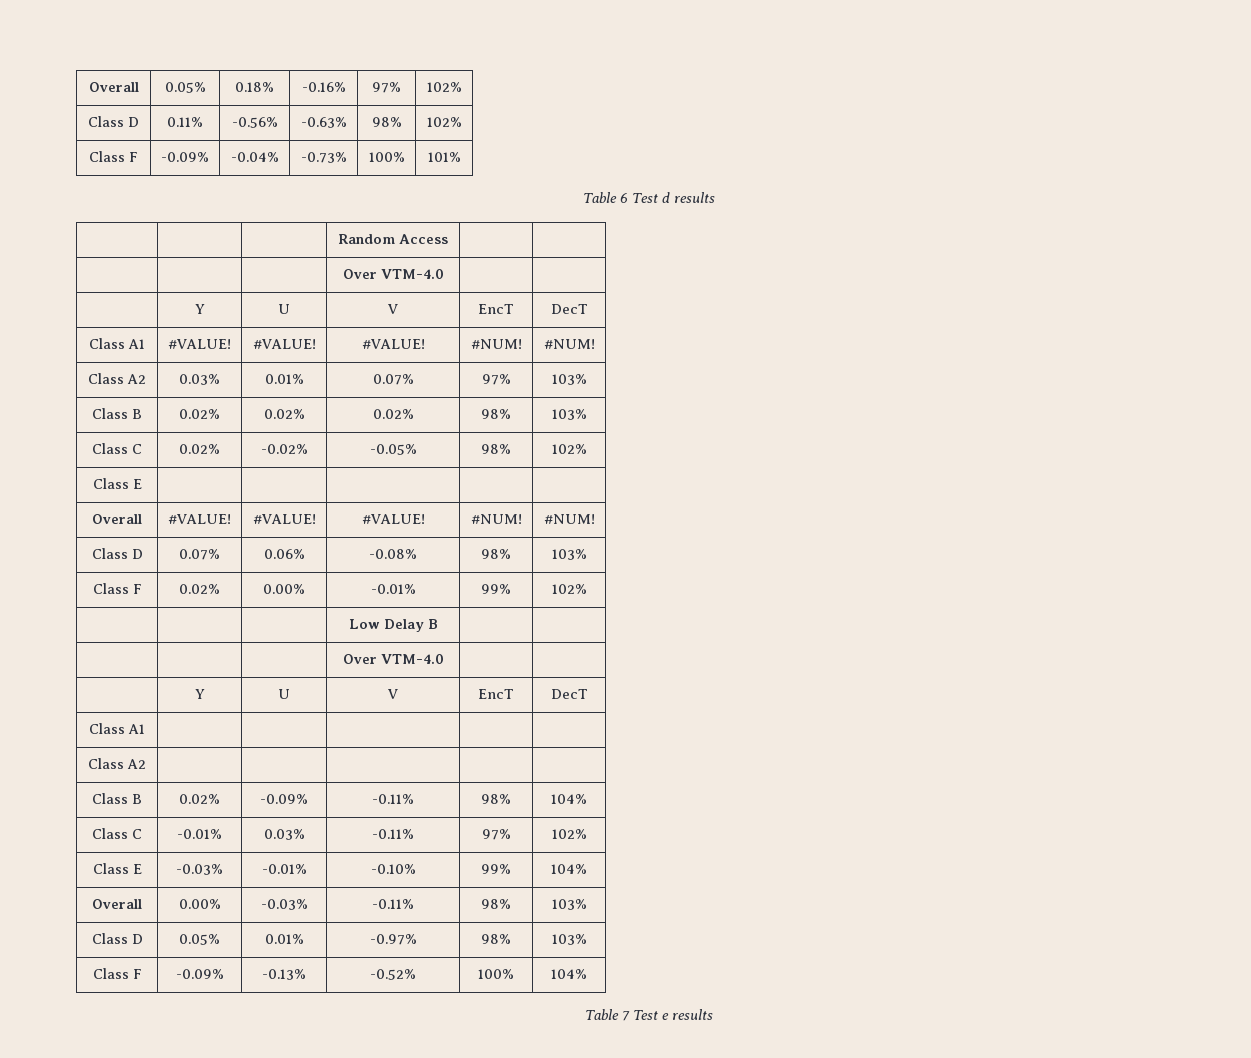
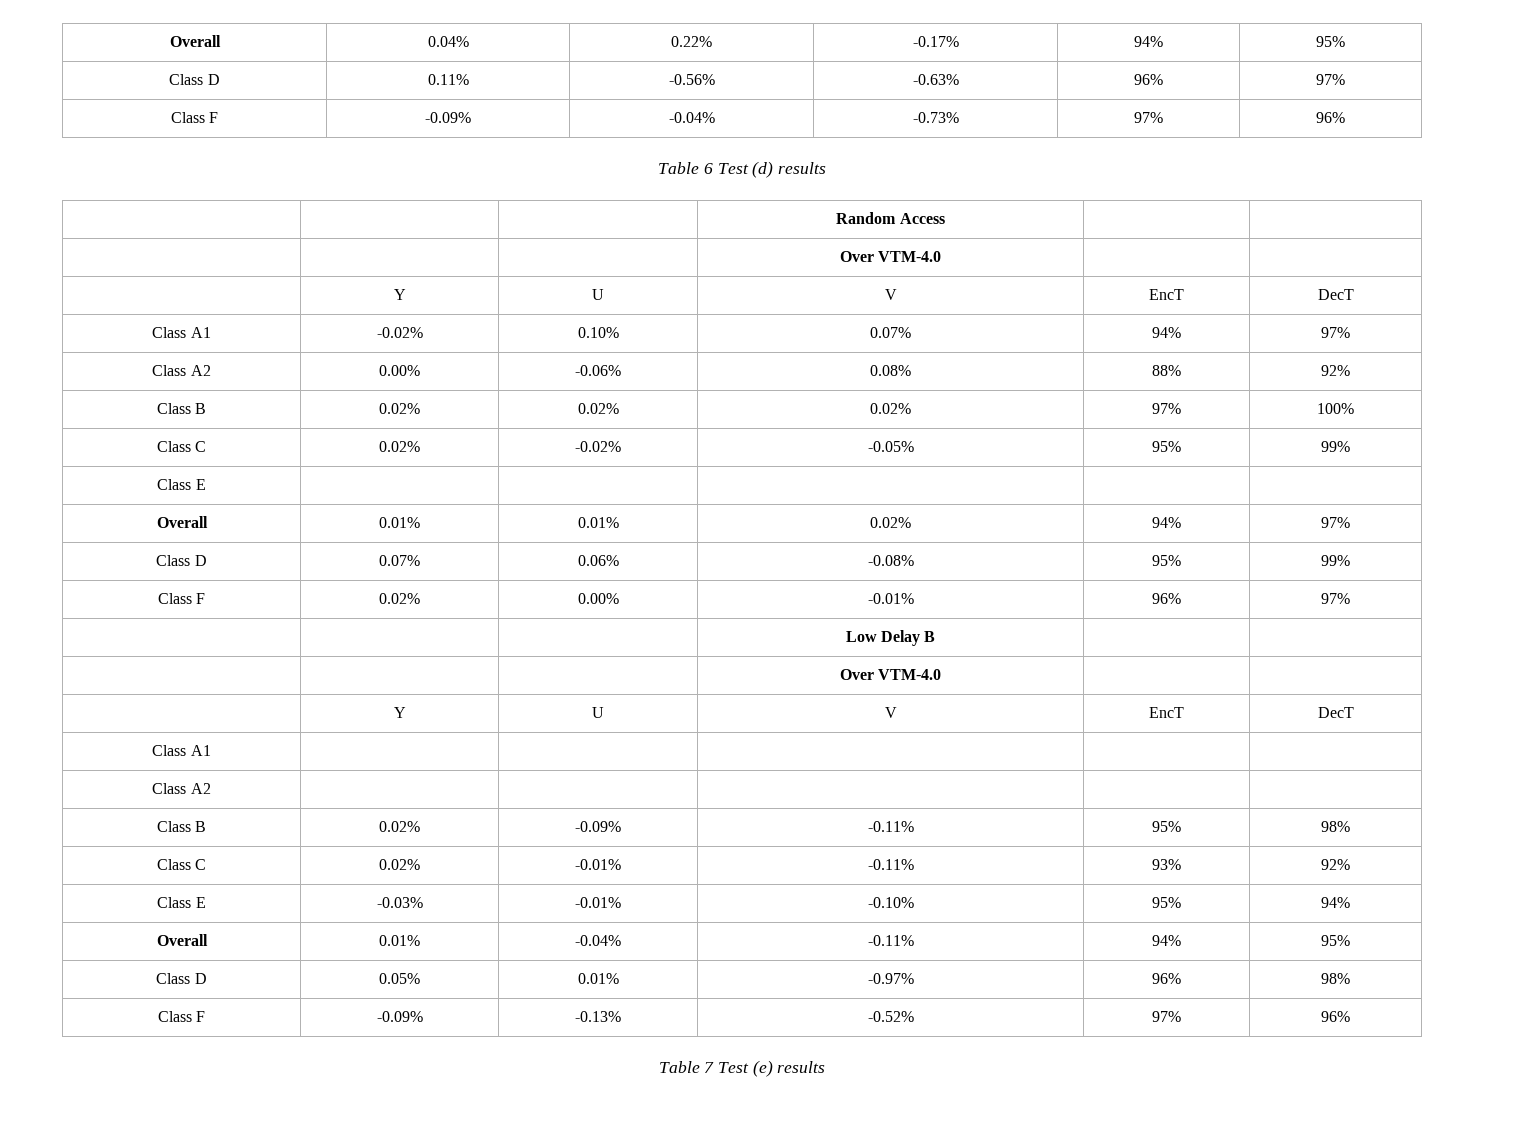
- Overall | 0.05% | 0.18% | -0.16% | 97% | 102%
+ Overall | 0.04% | 0.22% | -0.17% | 94% | 95%
- Class D | 0.11% | -0.56% | -0.63% | 98% | 102%
+ Class D | 0.11% | -0.56% | -0.63% | 96% | 97%
- Class F | -0.09% | -0.04% | -0.73% | 100% | 101%
+ Class F | -0.09% | -0.04% | -0.73% | 97% | 96%
- Table 6 Test d results
+ Table 6 Test (d) results
- Class A1 | #VALUE! | #VALUE! | #VALUE! | #NUM! | #NUM!
- Class A2 | 0.03% | 0.01% | 0.07% | 97% | 103%
+ Class A1 | -0.02% | 0.10% | 0.07% | 94% | 97%
+ Class A2 | 0.00% | -0.06% | 0.08% | 88% | 92%
- Class B | 0.02% | 0.02% | 0.02% | 98% | 103%
+ Class B | 0.02% | 0.02% | 0.02% | 97% | 100%
- Class C | 0.02% | -0.02% | -0.05% | 98% | 102%
+ Class C | 0.02% | -0.02% | -0.05% | 95% | 99%
- Overall | #VALUE! | #VALUE! | #VALUE! | #NUM! | #NUM!
+ Overall | 0.01% | 0.01% | 0.02% | 94% | 97%
- Class D | 0.07% | 0.06% | -0.08% | 98% | 103%
+ Class D | 0.07% | 0.06% | -0.08% | 95% | 99%
- Class F | 0.02% | 0.00% | -0.01% | 99% | 102%
+ Class F | 0.02% | 0.00% | -0.01% | 96% | 97%
- Class B | 0.02% | -0.09% | -0.11% | 98% | 104%
- Class C | -0.01% | 0.03% | -0.11% | 97% | 102%
+ Class B | 0.02% | -0.09% | -0.11% | 95% | 98%
+ Class C | 0.02% | -0.01% | -0.11% | 93% | 92%
- Class E | -0.03% | -0.01% | -0.10% | 99% | 104%
- Overall | 0.00% | -0.03% | -0.11% | 98% | 103%
+ Class E | -0.03% | -0.01% | -0.10% | 95% | 94%
+ Overall | 0.01% | -0.04% | -0.11% | 94% | 95%
- Class D | 0.05% | 0.01% | -0.97% | 98% | 103%
+ Class D | 0.05% | 0.01% | -0.97% | 96% | 98%
- Class F | -0.09% | -0.13% | -0.52% | 100% | 104%
+ Class F | -0.09% | -0.13% | -0.52% | 97% | 96%
- Table 7 Test e results
+ Table 7 Test (e) results

